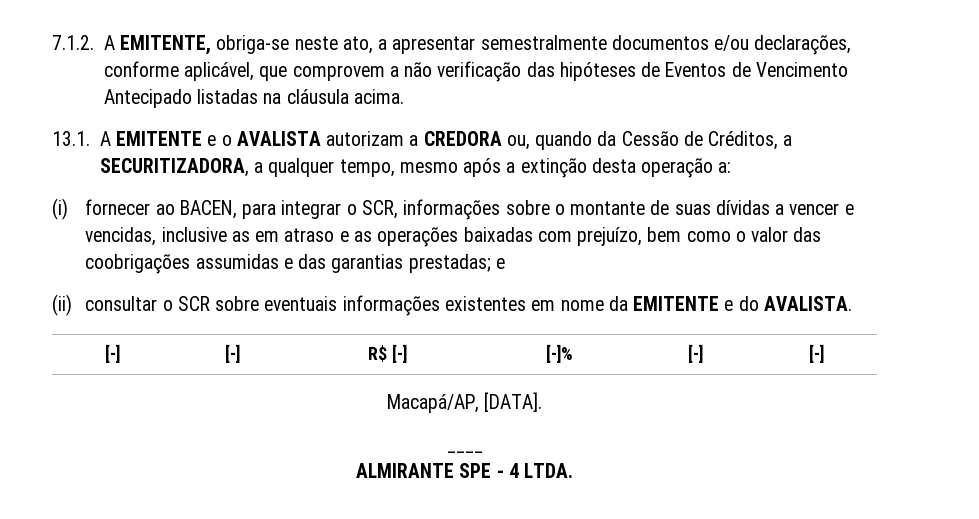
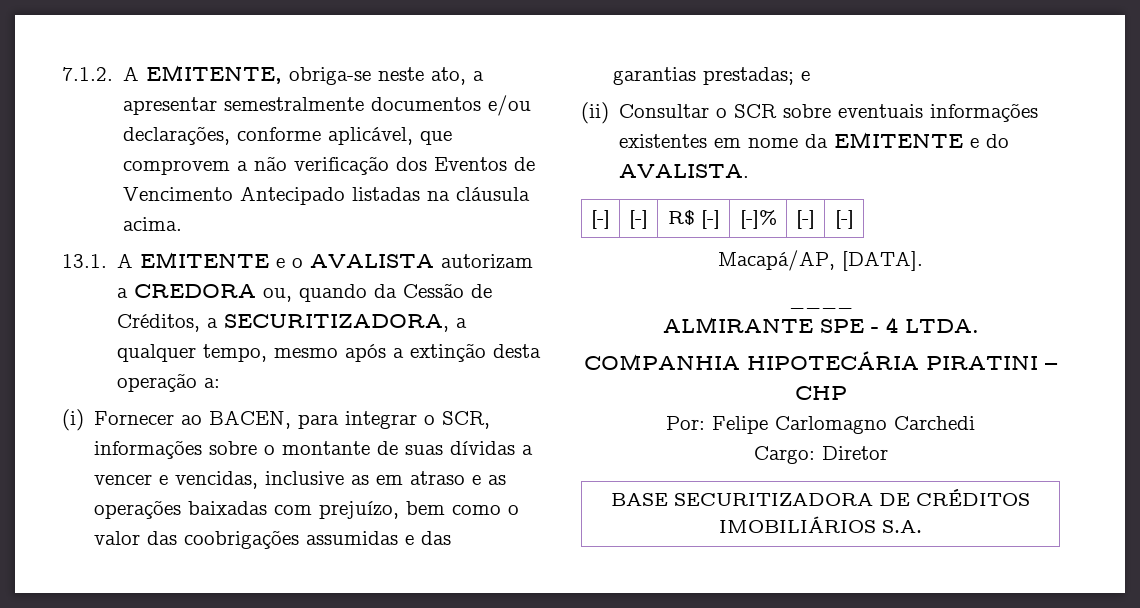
- 7.1.2. A EMITENTE, obriga-se neste ato, a apresentar semestralmente documentos e/ou declarações, conforme aplicável, que comprovem a não verificação das hipóteses de Eventos de Vencimento Antecipado listadas na cláusula acima.
+ 7.1.2. A EMITENTE, obriga-se neste ato, a apresentar semestralmente documentos e/ou declarações, conforme aplicável, que comprovem a não verificação dos Eventos de Vencimento Antecipado listadas na cláusula acima.
- (i) fornecer ao BACEN, para integrar o SCR, informações sobre o montante de suas dívidas a vencer e vencidas, inclusive as em atraso e as operações baixadas com prejuízo, bem como o valor das coobrigações assumidas e das garantias prestadas; e
+ (i) Fornecer ao BACEN, para integrar o SCR, informações sobre o montante de suas dívidas a vencer e vencidas, inclusive as em atraso e as operações baixadas com prejuízo, bem como o valor das coobrigações assumidas e das garantias prestadas; e
- (ii) consultar o SCR sobre eventuais informações existentes em nome da EMITENTE e do AVALISTA.
+ (ii) Consultar o SCR sobre eventuais informações existentes em nome da EMITENTE e do AVALISTA.
+ COMPANHIA HIPOTECÁRIA PIRATINI – CHP
+ Por: Felipe Carlomagno Carchedi
+ Cargo: Diretor
+ BASE SECURITIZADORA DE CRÉDITOS IMOBILIÁRIOS S.A.

